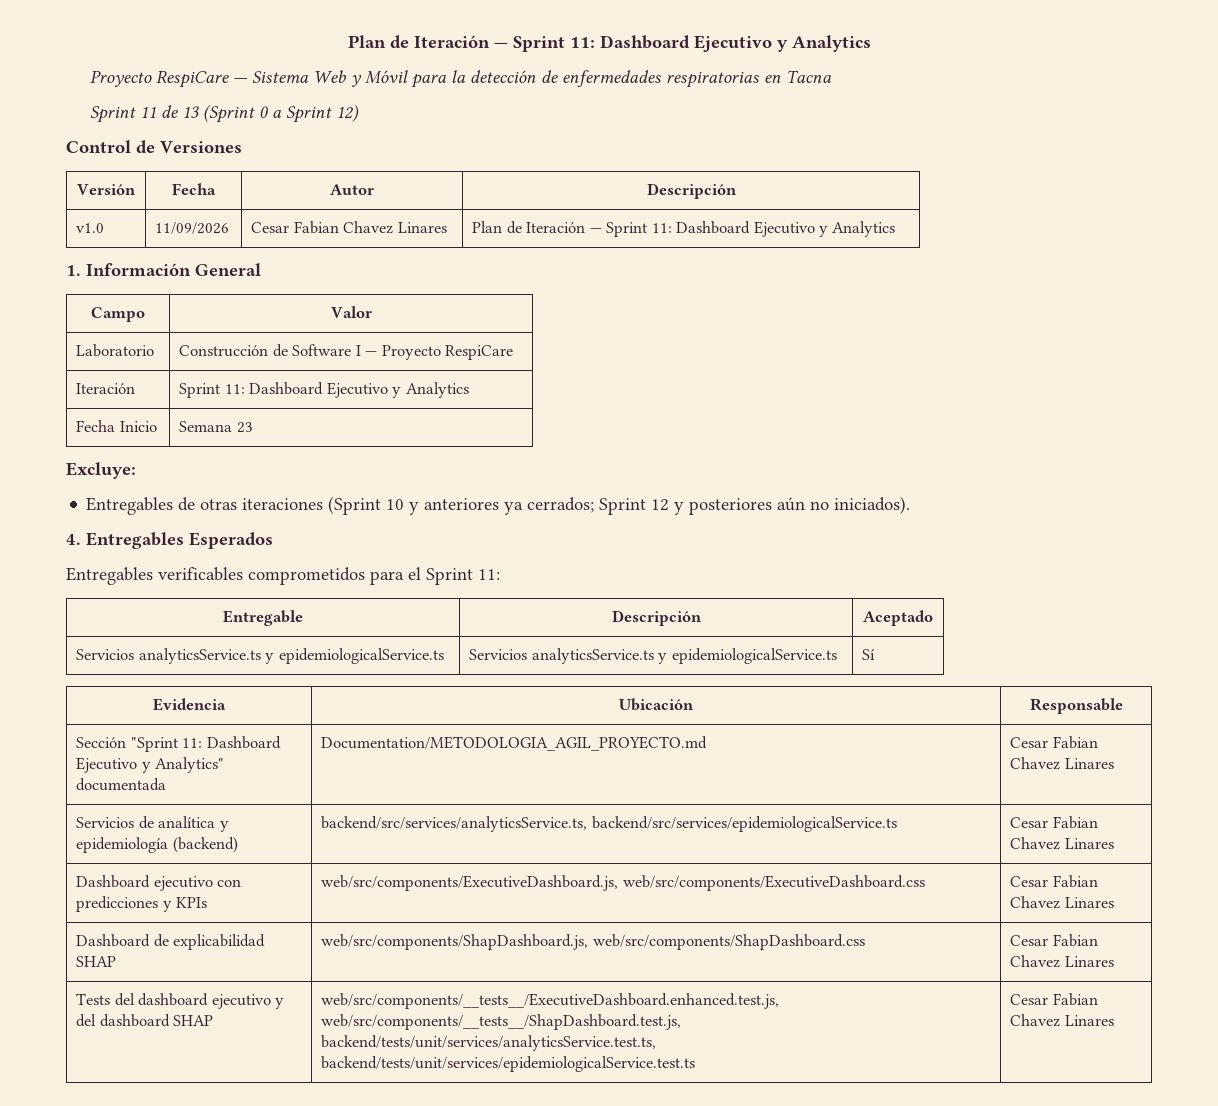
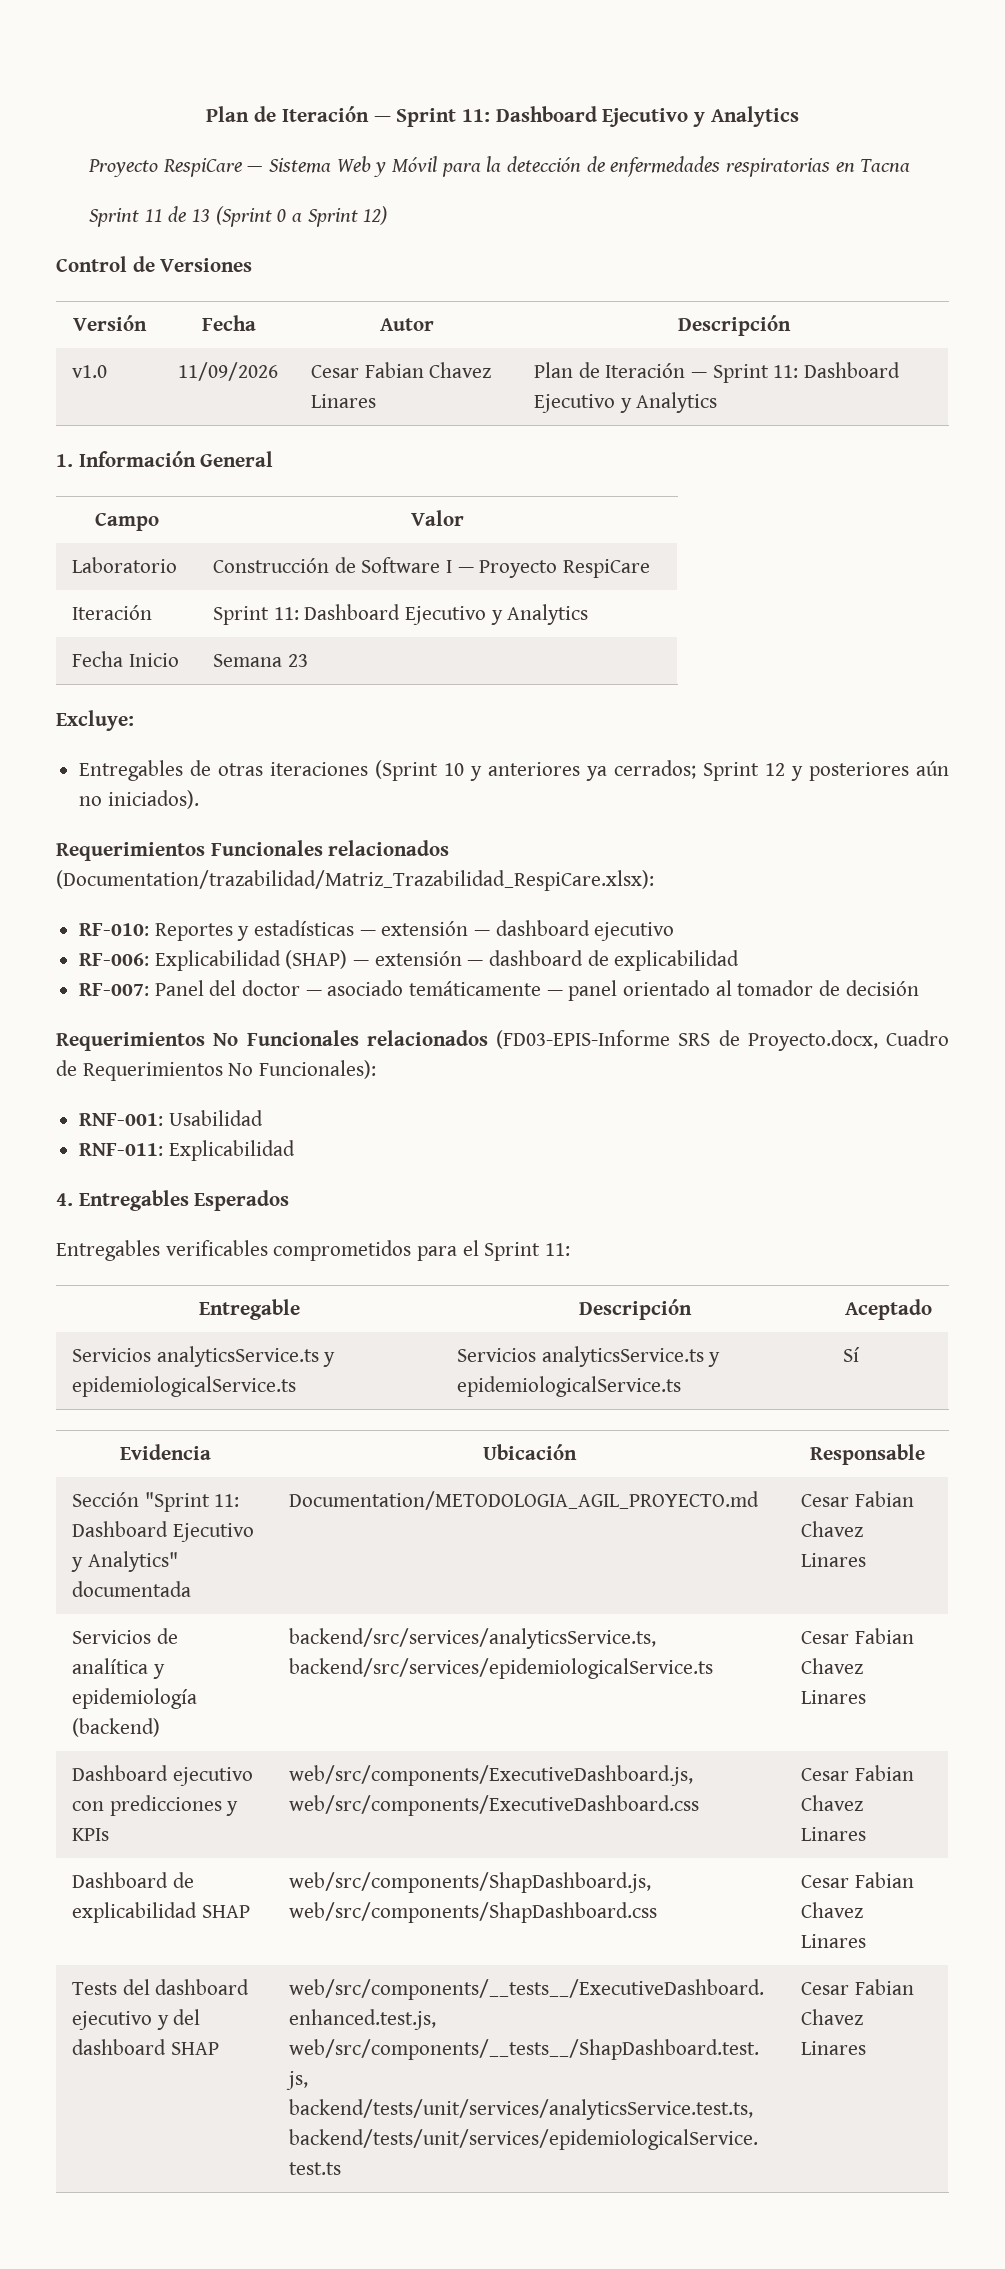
+ Requerimientos Funcionales relacionados (Documentation/trazabilidad/Matriz_Trazabilidad_RespiCare.xlsx):
+ RF-010: Reportes y estadísticas — extensión — dashboard ejecutivo
+ RF-006: Explicabilidad (SHAP) — extensión — dashboard de explicabilidad
+ RF-007: Panel del doctor — asociado temáticamente — panel orientado al tomador de decisión
+ Requerimientos No Funcionales relacionados (FD03-EPIS-Informe SRS de Proyecto.docx, Cuadro de Requerimientos No Funcionales):
+ RNF-001: Usabilidad
+ RNF-011: Explicabilidad

